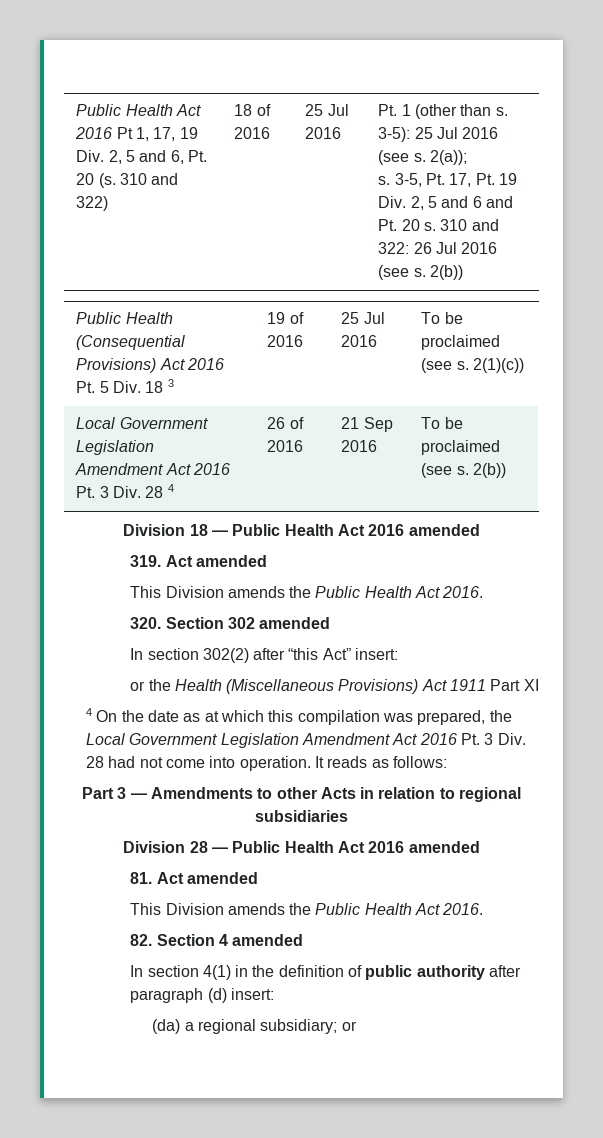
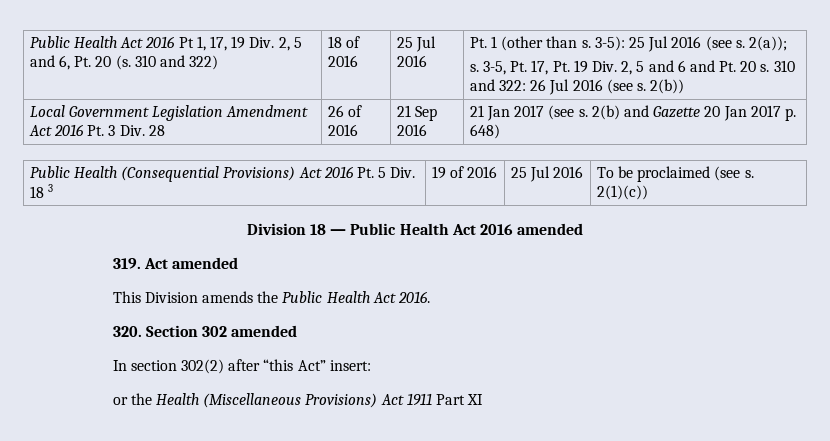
+ Local Government Legislation Amendment Act 2016 Pt. 3 Div. 28 | 26 of 2016 | 21 Sep 2016 | 21 Jan 2017 (see s. 2(b) and Gazette 20 Jan 2017 p. 648)
- Local Government Legislation Amendment Act 2016 Pt. 3 Div. 28 4 | 26 of 2016 | 21 Sep 2016 | To be proclaimed (see s. 2(b))
- 4 On the date as at which this compilation was prepared, the Local Government Legislation Amendment Act 2016 Pt. 3 Div. 28 had not come into operation. It reads as follows:
- Part 3 — Amendments to other Acts in relation to regional subsidiaries
- Division 28 — Public Health Act 2016 amended
- 81. Act amended
- This Division amends the Public Health Act 2016.
- 82. Section 4 amended
- In section 4(1) in the definition of public authority after paragraph (d) insert:
- (da) a regional subsidiary; or

